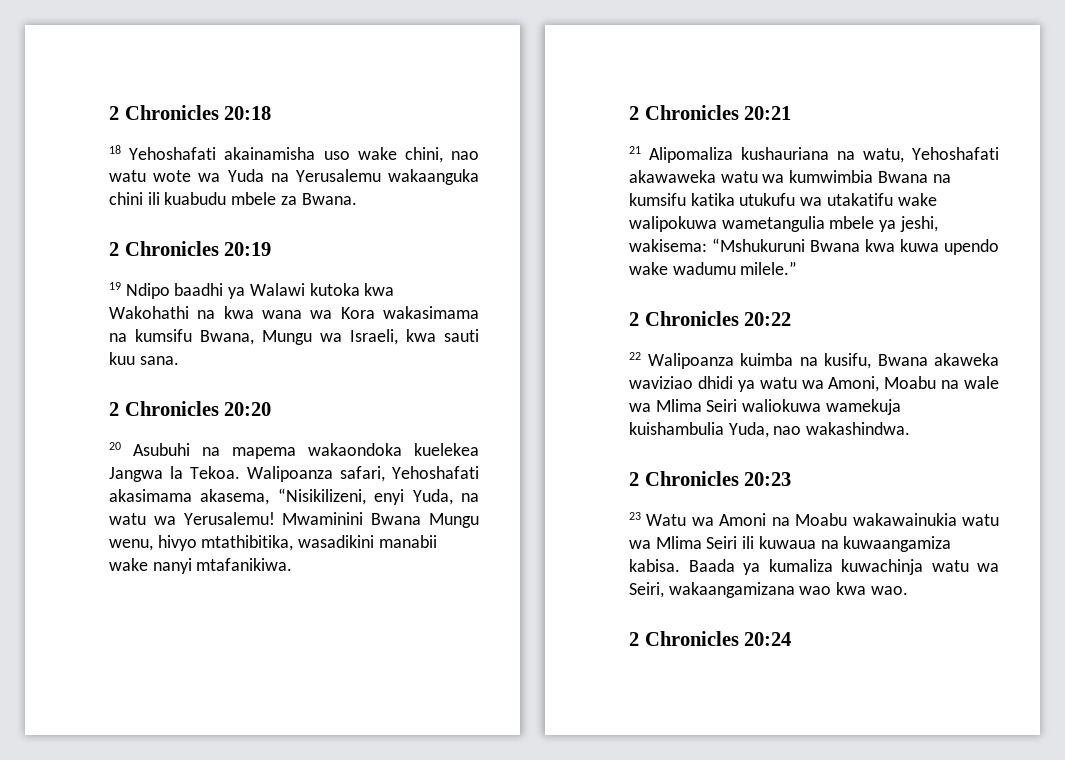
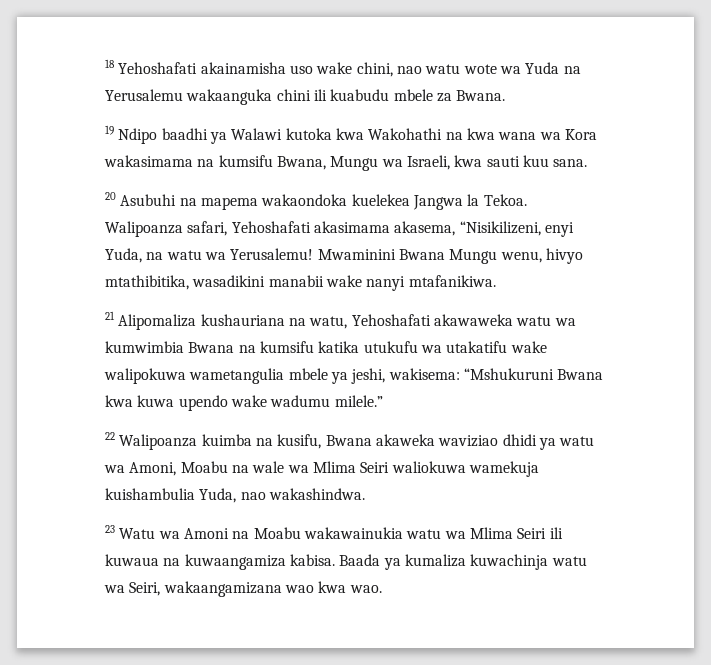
- 2 Chronicles 20:18
- 2 Chronicles 20:19
- 2 Chronicles 20:20
- 2 Chronicles 20:21
- 2 Chronicles 20:22
- 2 Chronicles 20:23
- 2 Chronicles 20:24

